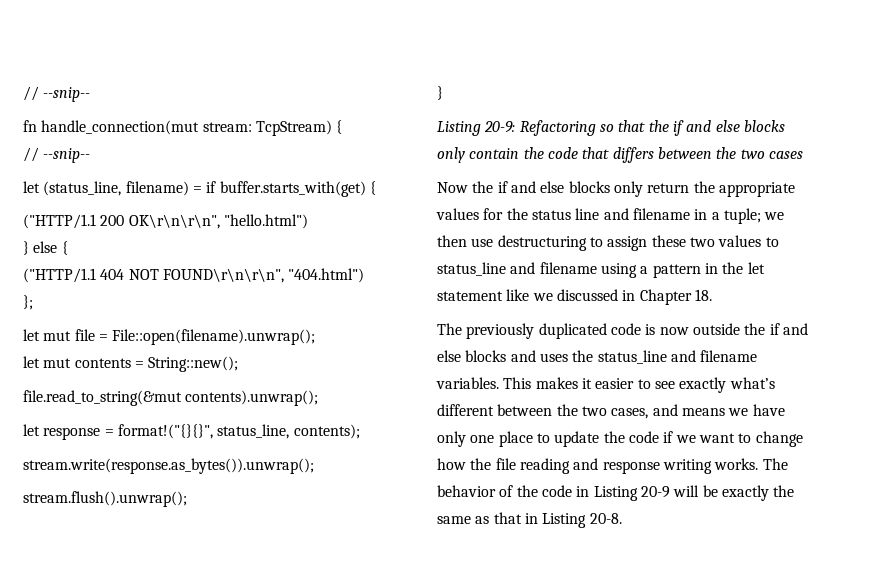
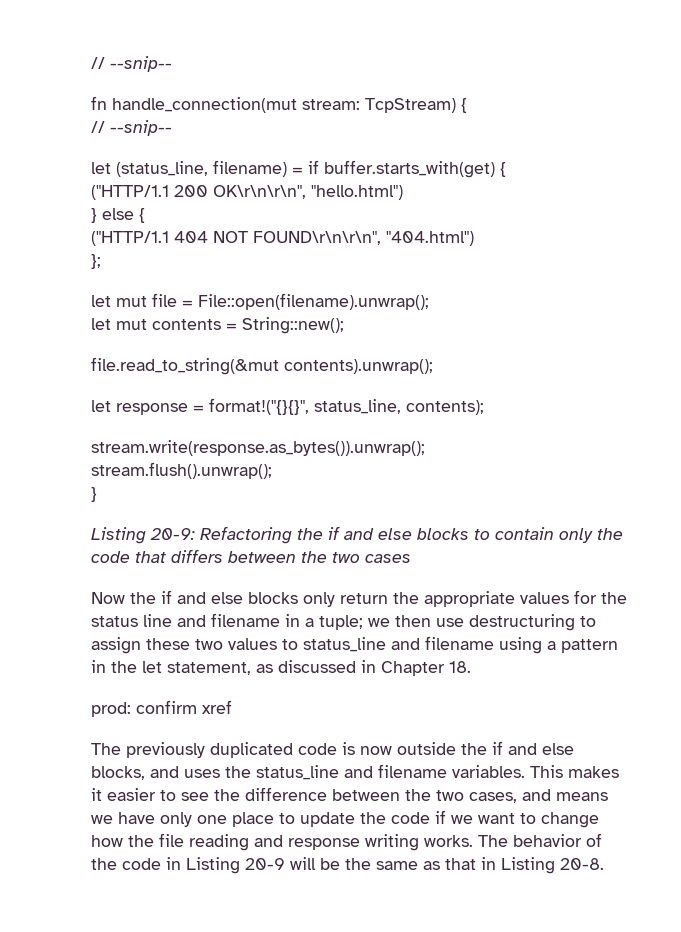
- Listing 20-9: Refactoring so that the if and else blocks only contain the code that differs between the two cases
+ Listing 20-9: Refactoring the if and else blocks to contain only the code that differs between the two cases
- Now the if and else blocks only return the appropriate values for the status line and filename in a tuple; we then use destructuring to assign these two values to status_line and filename using a pattern in the let statement like we discussed in Chapter 18.
+ Now the if and else blocks only return the appropriate values for the status line and filename in a tuple; we then use destructuring to assign these two values to status_line and filename using a pattern in the let statement, as discussed in Chapter 18.
+ prod: confirm xref
- The previously duplicated code is now outside the if and else blocks and uses the status_line and filename variables.
+ The previously duplicated code is now outside the if and else blocks, and uses the status_line and filename variables.
- This makes it easier to see exactly what’s different between the two cases, and means we have only one place to update the code if we want to change how the file reading and response writing works.
+ This makes it easier to see the difference between the two cases, and means we have only one place to update the code if we want to change how the file reading and response writing works.
- The behavior of the code in Listing 20-9 will be exactly the same as that in Listing 20-8.
+ The behavior of the code in Listing 20-9 will be the same as that in Listing 20-8.

